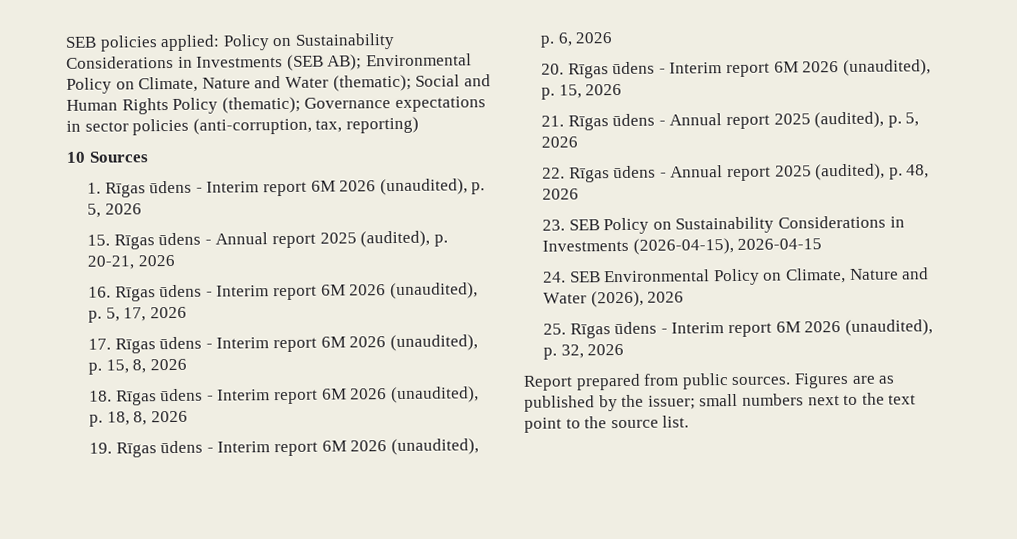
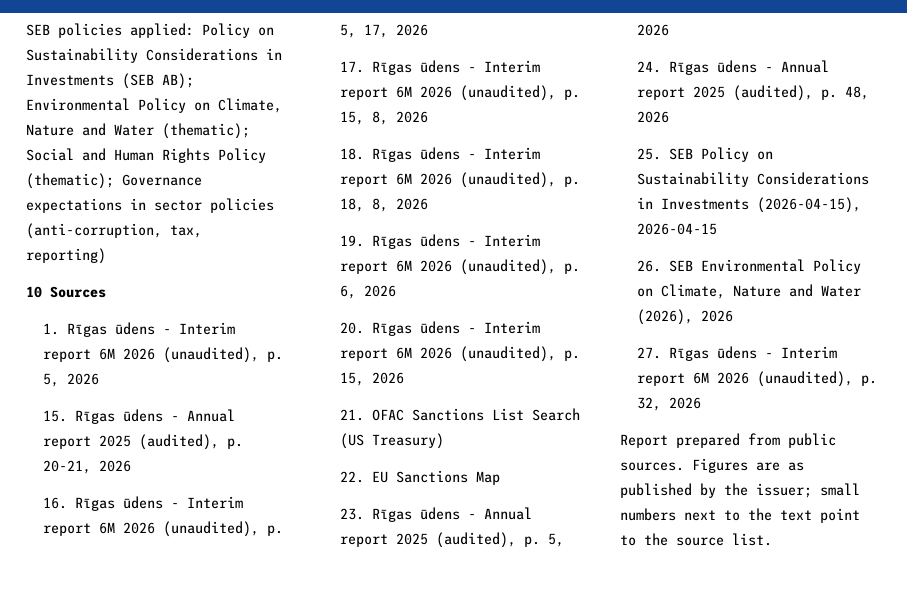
- 21. Rīgas ūdens - Annual report 2025 (audited), p. 5, 2026
+ 21. OFAC Sanctions List Search (US Treasury)
+ 22. EU Sanctions Map
+ 23. Rīgas ūdens - Annual report 2025 (audited), p. 5, 2026
- 22. Rīgas ūdens - Annual report 2025 (audited), p. 48, 2026
+ 24. Rīgas ūdens - Annual report 2025 (audited), p. 48, 2026
- 23. SEB Policy on Sustainability Considerations in Investments (2026-04-15), 2026-04-15
+ 25. SEB Policy on Sustainability Considerations in Investments (2026-04-15), 2026-04-15
- 24. SEB Environmental Policy on Climate, Nature and Water (2026), 2026
+ 26. SEB Environmental Policy on Climate, Nature and Water (2026), 2026
- 25. Rīgas ūdens - Interim report 6M 2026 (unaudited), p. 32, 2026
+ 27. Rīgas ūdens - Interim report 6M 2026 (unaudited), p. 32, 2026

